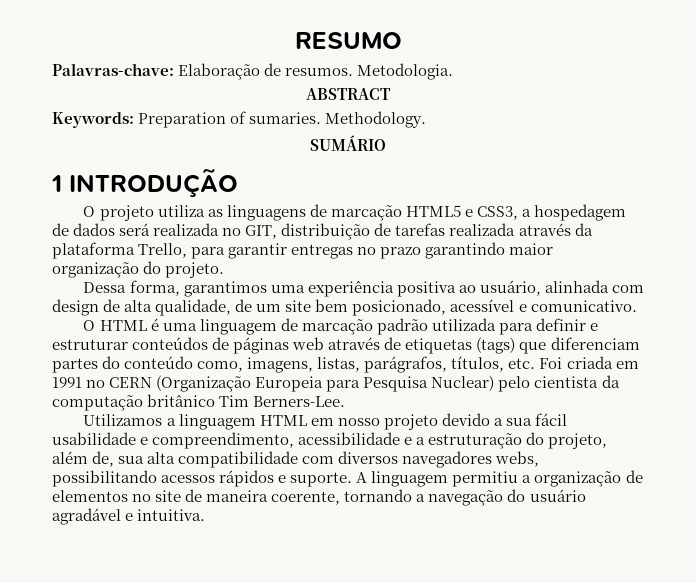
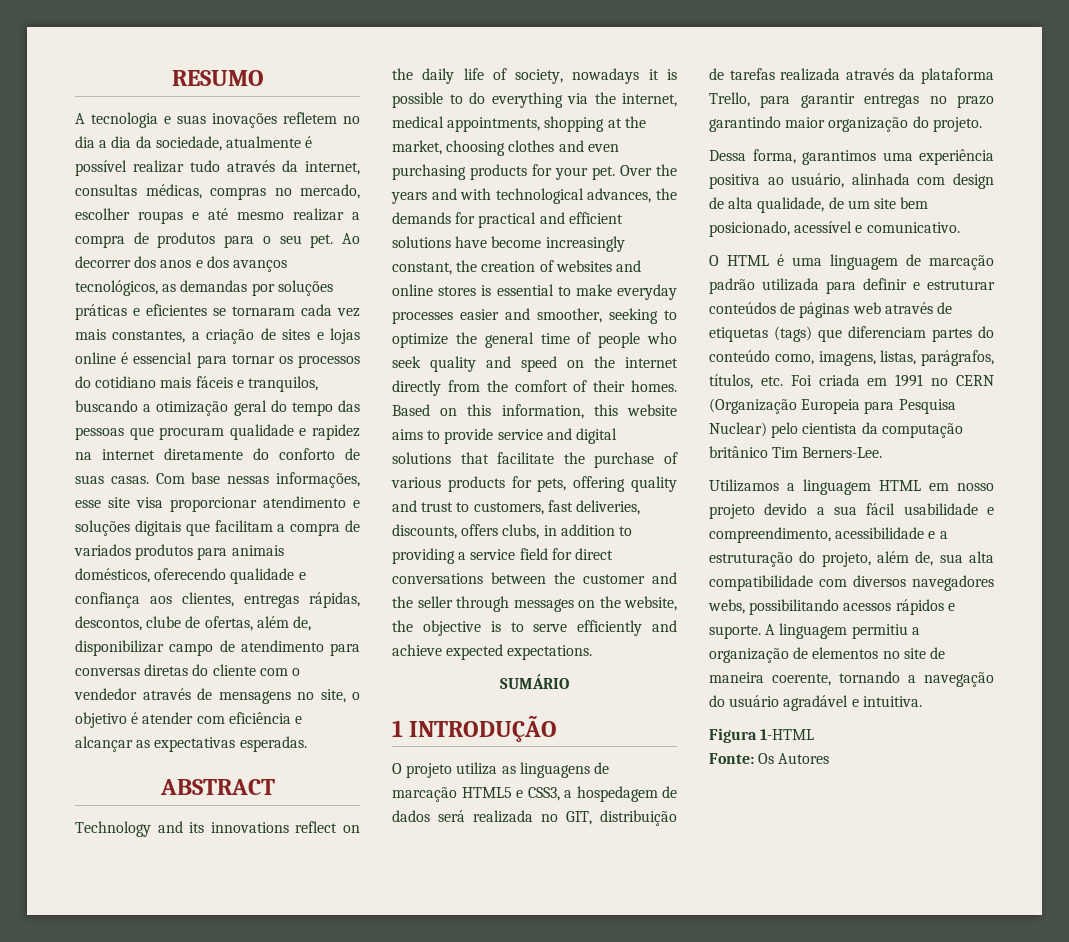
- Palavras-chave: Elaboração de resumos. Metodologia.
+ A tecnologia e suas inovações refletem no dia a dia da sociedade, atualmente é possível realizar tudo através da internet, consultas médicas, compras no mercado, escolher roupas e até mesmo realizar a compra de produtos para o seu pet. Ao decorrer dos anos e dos avanços tecnológicos, as demandas por soluções práticas e eficientes se tornaram cada vez mais constantes, a criação de sites e lojas online é essencial para tornar os processos do cotidiano mais fáceis e tranquilos, buscando a otimização geral do tempo das pessoas que procuram qualidade e rapidez na internet diretamente do conforto de suas casas. Com base nessas informações, esse site visa proporcionar atendimento e soluções digitais que facilitam a compra de variados produtos para animais domésticos, oferecendo qualidade e confiança aos clientes, entregas rápidas, descontos, clube de ofertas, além de, disponibilizar campo de atendimento para conversas diretas do cliente com o vendedor através de mensagens no site, o objetivo é atender com eficiência e alcançar as expectativas esperadas.
  ABSTRACT
- Keywords: Preparation of sumaries. Methodology.
+ Technology and its innovations reflect on the daily life of society, nowadays it is possible to do everything via the internet, medical appointments, shopping at the market, choosing clothes and even purchasing products for your pet. Over the years and with technological advances, the demands for practical and efficient solutions have become increasingly constant, the creation of websites and online stores is essential to make everyday processes easier and smoother, seeking to optimize the general time of people who seek quality and speed on the internet directly from the comfort of their homes. Based on this information, this website aims to provide service and digital solutions that facilitate the purchase of various products for pets, offering quality and trust to customers, fast deliveries, discounts, offers clubs, in addition to providing a service field for direct conversations between the customer and the seller through messages on the website, the objective is to serve efficiently and achieve expected expectations.
+ Figura 1-HTML
+ Fonte: Os Autores

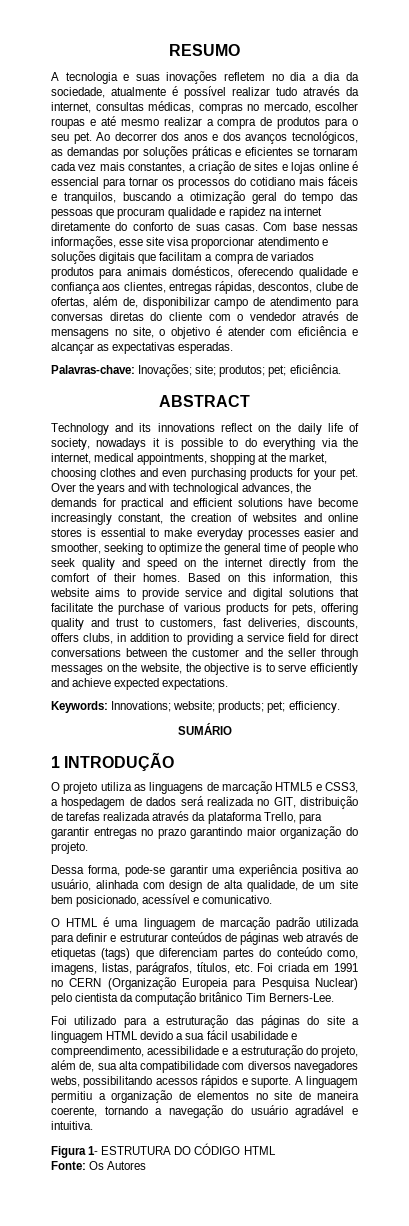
+ Palavras-chave: Inovações; site; produtos; pet; eficiência.
+ Keywords: Innovations; website; products; pet; efficiency.
- Dessa forma, garantimos uma experiência positiva ao usuário, alinhada com design de alta qualidade, de um site bem posicionado, acessível e comunicativo.
+ Dessa forma, pode-se garantir uma experiência positiva ao usuário, alinhada com design de alta qualidade, de um site bem posicionado, acessível e comunicativo.
- Utilizamos a linguagem HTML em nosso projeto devido a sua fácil usabilidade e compreendimento, acessibilidade e a estruturação do projeto, além de, sua alta compatibilidade com diversos navegadores webs, possibilitando acessos rápidos e suporte.
+ Foi utilizado para a estruturação das páginas do site a linguagem HTML devido a sua fácil usabilidade e compreendimento, acessibilidade e a estruturação do projeto, além de, sua alta compatibilidade com diversos navegadores webs, possibilitando acessos rápidos e suporte.
- Figura 1-HTML
+ Figura 1- ESTRUTURA DO CÓDIGO HTML

